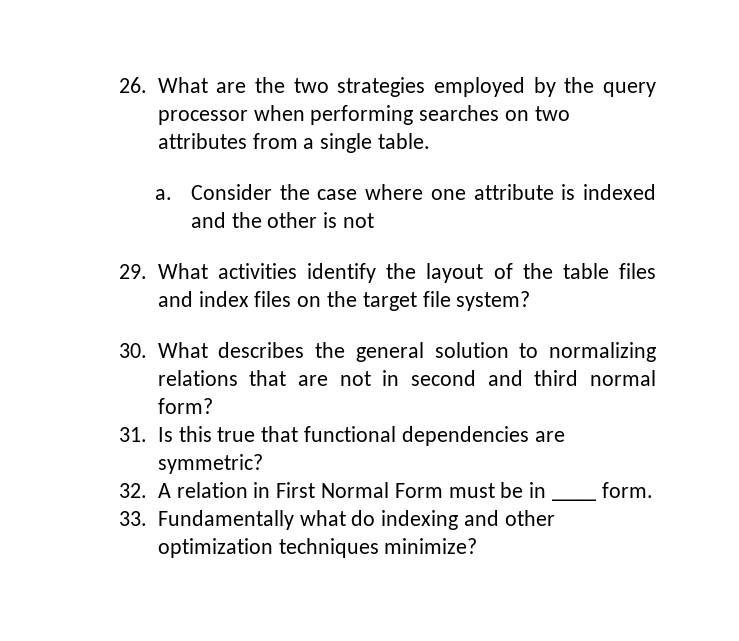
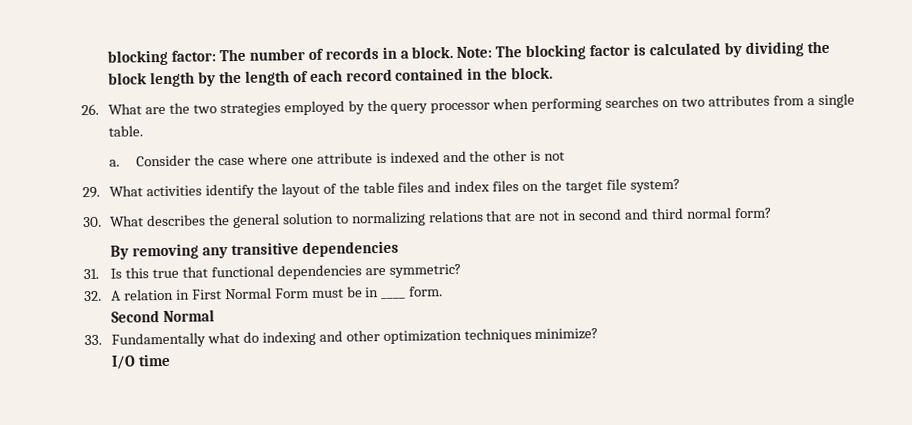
+ blocking factor: The number of records in a block. Note: The blocking factor is calculated by dividing the block length by the length of each record contained in the block.
+ By removing any transitive dependencies
+ Second Normal
+ I/O time

